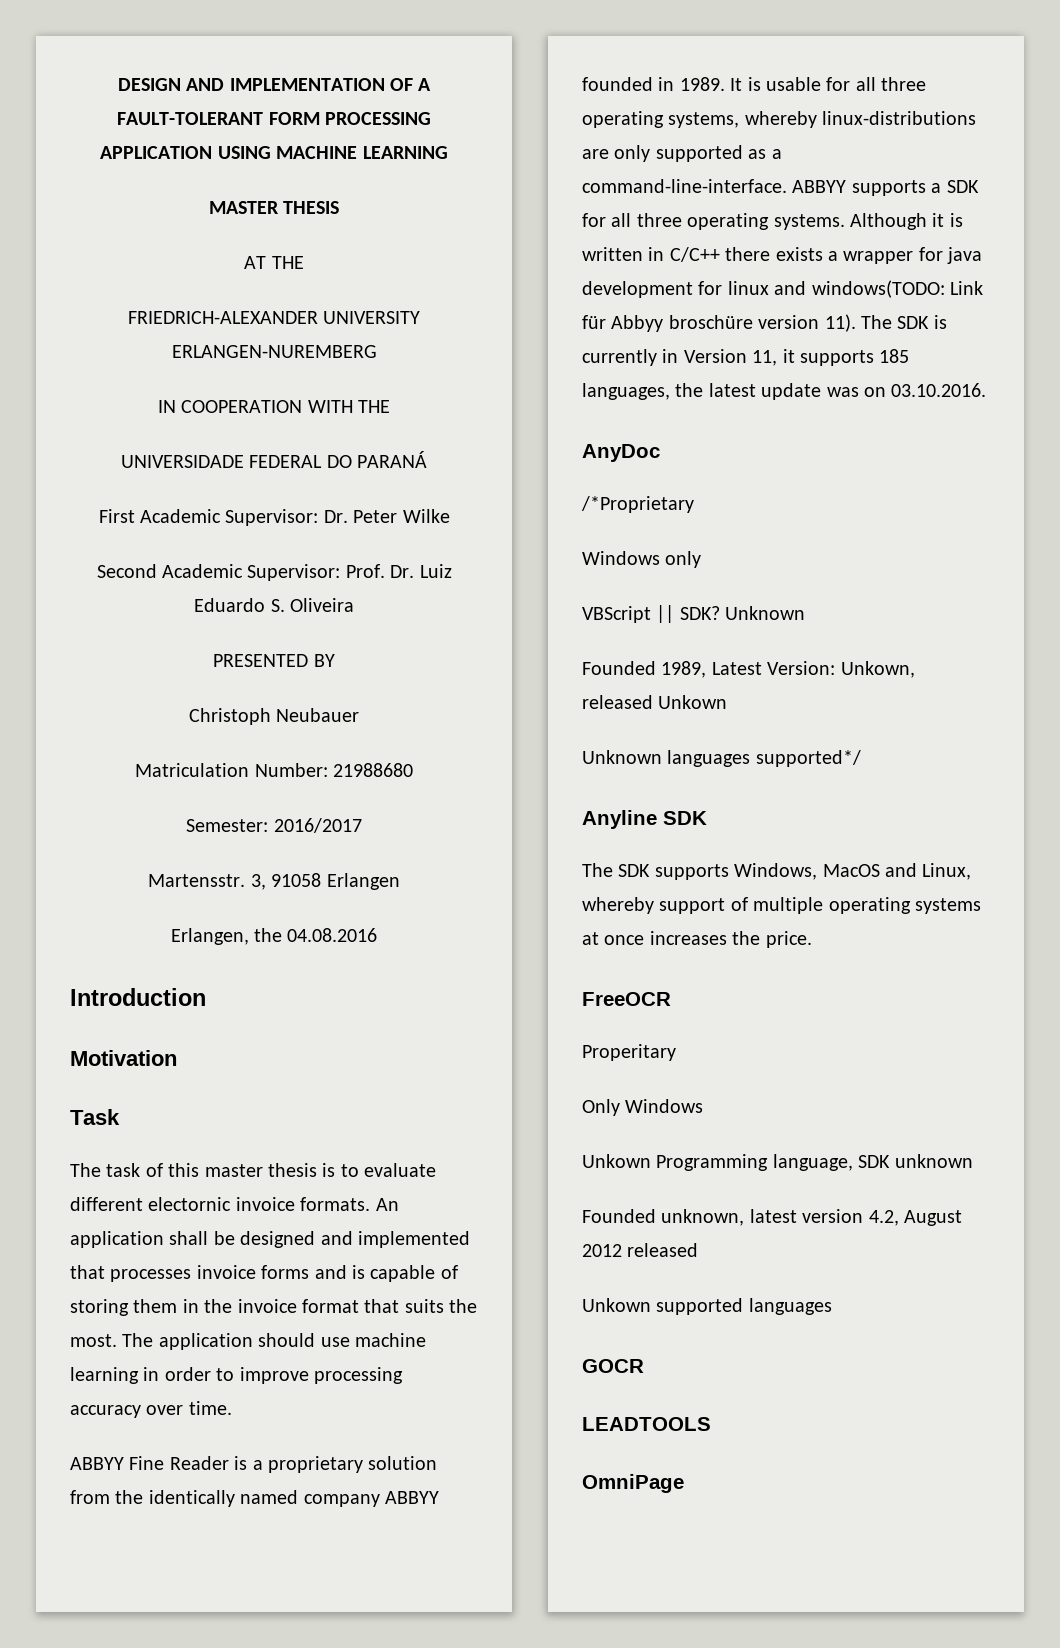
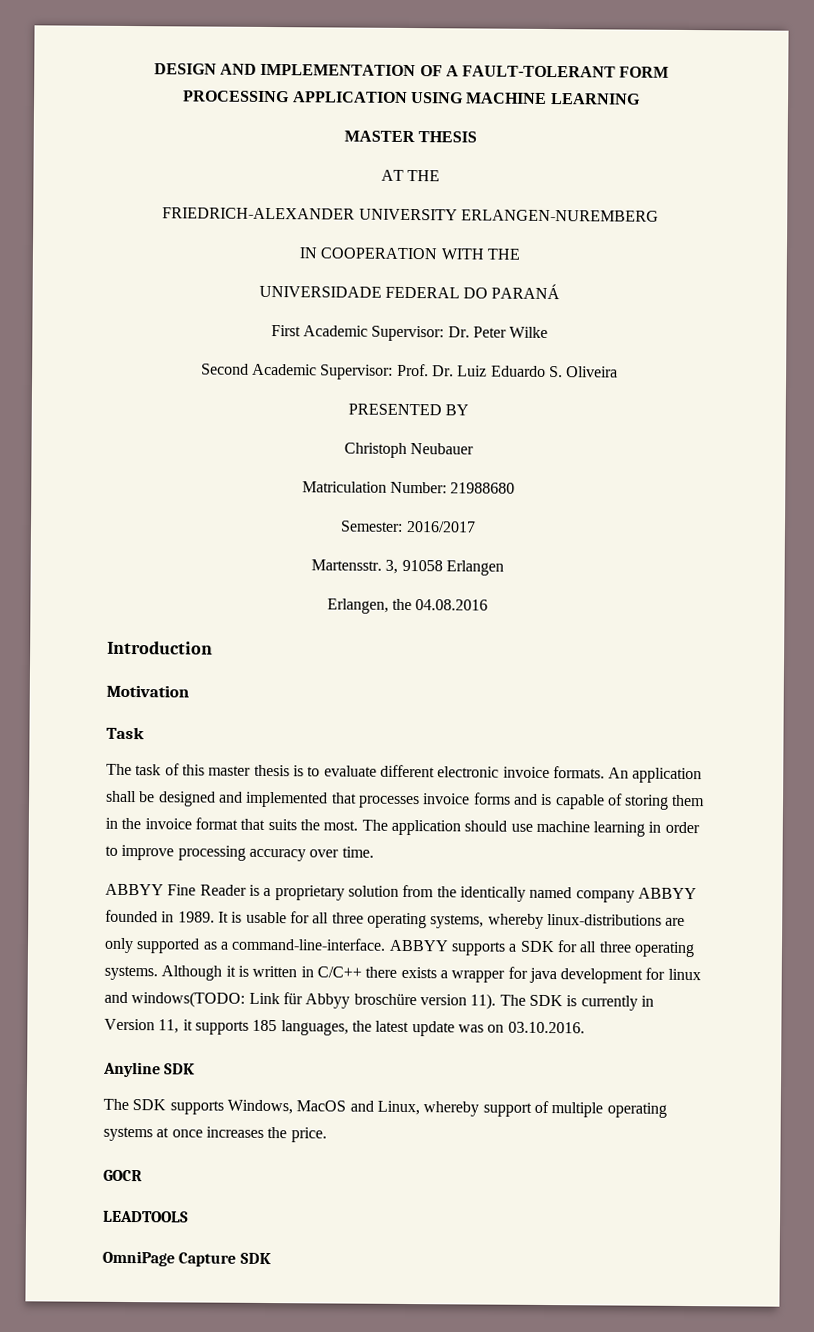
- The task of this master thesis is to evaluate different electornic invoice formats.
+ The task of this master thesis is to evaluate different electronic invoice formats.
- AnyDoc
- /*Proprietary
- Windows only
- VBScript || SDK? Unknown
- Founded 1989, Latest Version: Unkown, released Unkown
- Unknown languages supported*/
- FreeOCR
- Properitary
- Only Windows
- Unkown Programming language, SDK unknown
- Founded unknown, latest version 4.2, August 2012 released
- Unkown supported languages
- OmniPage
+ OmniPage Capture SDK

